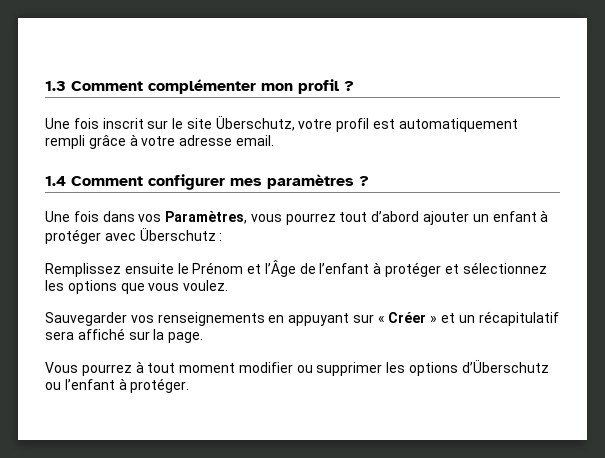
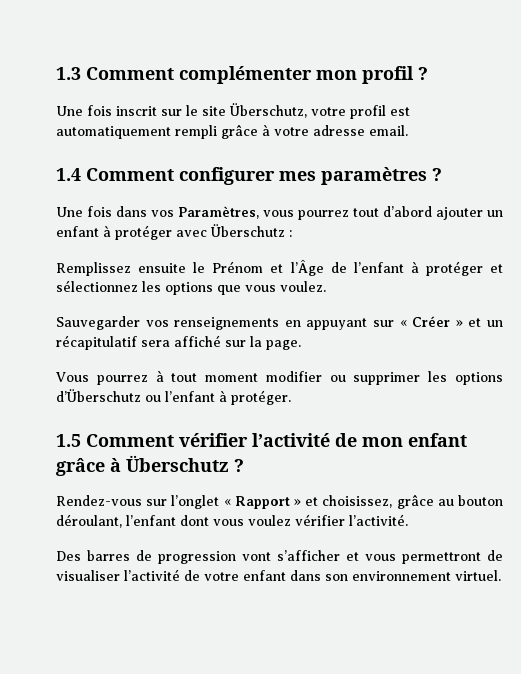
+ 1.5 Comment vérifier l’activité de mon enfant grâce à Überschutz ?
+ Rendez-vous sur l’onglet « Rapport » et choisissez, grâce au bouton déroulant, l’enfant dont vous voulez vérifier l’activité.
+ Des barres de progression vont s’afficher et vous permettront de visualiser l’activité de votre enfant dans son environnement virtuel.

